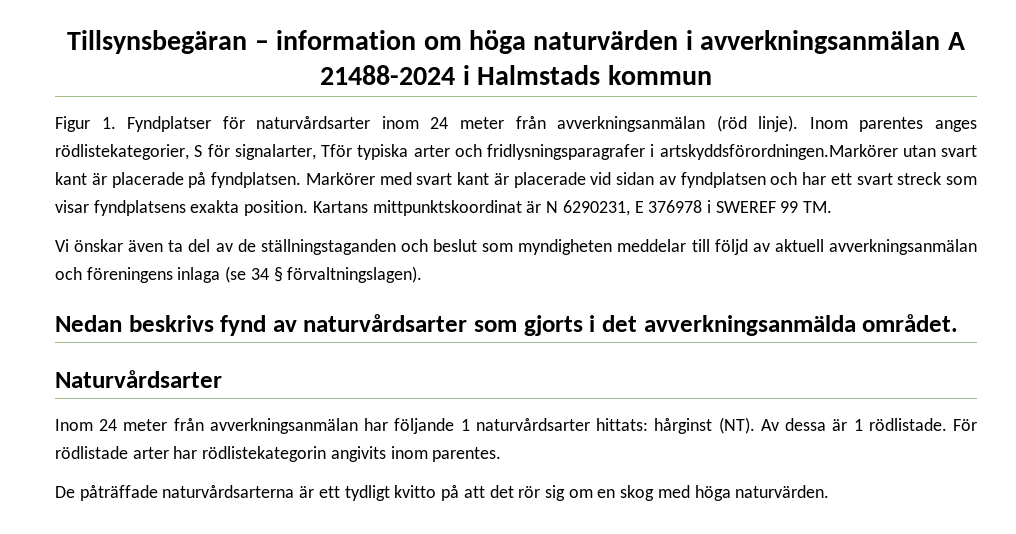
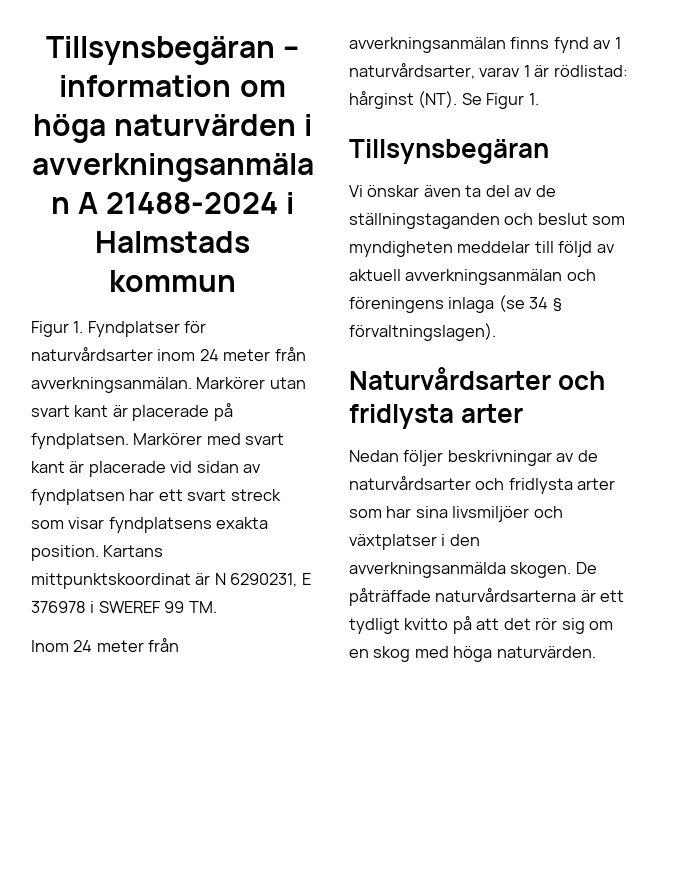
- Figur 1. Fyndplatser för naturvårdsarter inom 24 meter från avverkningsanmälan (röd linje). Inom parentes anges rödlistekategorier, S för signalarter, Tför typiska arter och fridlysningsparagrafer i artskyddsförordningen.Markörer utan svart kant är placerade på fyndplatsen.
+ Figur 1. Fyndplatser för naturvårdsarter inom 24 meter från avverkningsanmälan. Markörer utan svart kant är placerade på fyndplatsen.
- Markörer med svart kant är placerade vid sidan av fyndplatsen och har ett svart streck som visar fyndplatsens exakta position.
+ Markörer med svart kant är placerade vid sidan av fyndplatsen har ett svart streck som visar fyndplatsens exakta position.
+ Inom 24 meter från avverkningsanmälan finns fynd av 1 naturvårdsarter, varav 1 är rödlistad: hårginst (NT). Se Figur 1.
+ Tillsynsbegäran
- Nedan beskrivs fynd av naturvårdsarter som gjorts i det avverkningsanmälda området.
- Naturvårdsarter
- Inom 24 meter från avverkningsanmälan har följande 1 naturvårdsarter hittats: hårginst (NT). Av dessa är 1 rödlistade. För rödlistade arter har rödlistekategorin angivits inom parentes.
- De påträffade naturvårdsarterna är ett tydligt kvitto på att det rör sig om en skog med höga naturvärden.
+ Naturvårdsarter och fridlysta arter
+ Nedan följer beskrivningar av de naturvårdsarter och fridlysta arter som har sina livsmiljöer och växtplatser i den avverkningsanmälda skogen. De påträffade naturvårdsarterna är ett tydligt kvitto på att det rör sig om en skog med höga naturvärden.

